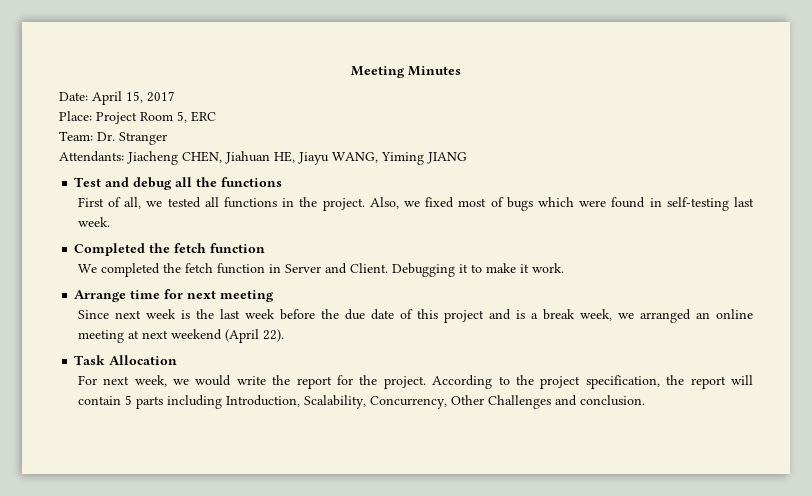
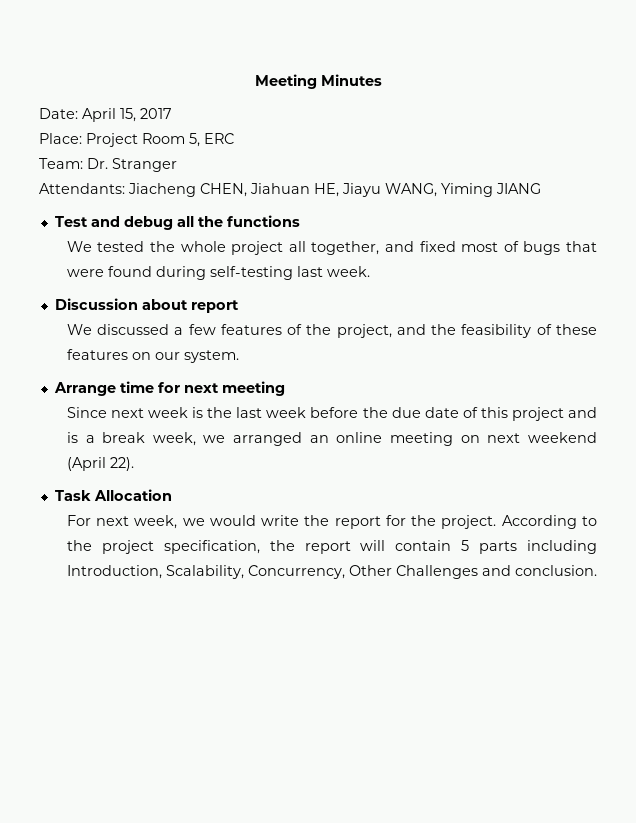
- First of all, we tested all functions in the project. Also, we fixed most of bugs which were found in self-testing last week.
+ We tested the whole project all together, and fixed most of bugs that were found during self-testing last week.
- Completed the fetch function
- We completed the fetch function in Server and Client. Debugging it to make it work.
+ Discussion about report
+ We discussed a few features of the project, and the feasibility of these features on our system.
- Since next week is the last week before the due date of this project and is a break week, we arranged an online meeting at next weekend (April 22).
+ Since next week is the last week before the due date of this project and is a break week, we arranged an online meeting on next weekend (April 22).

